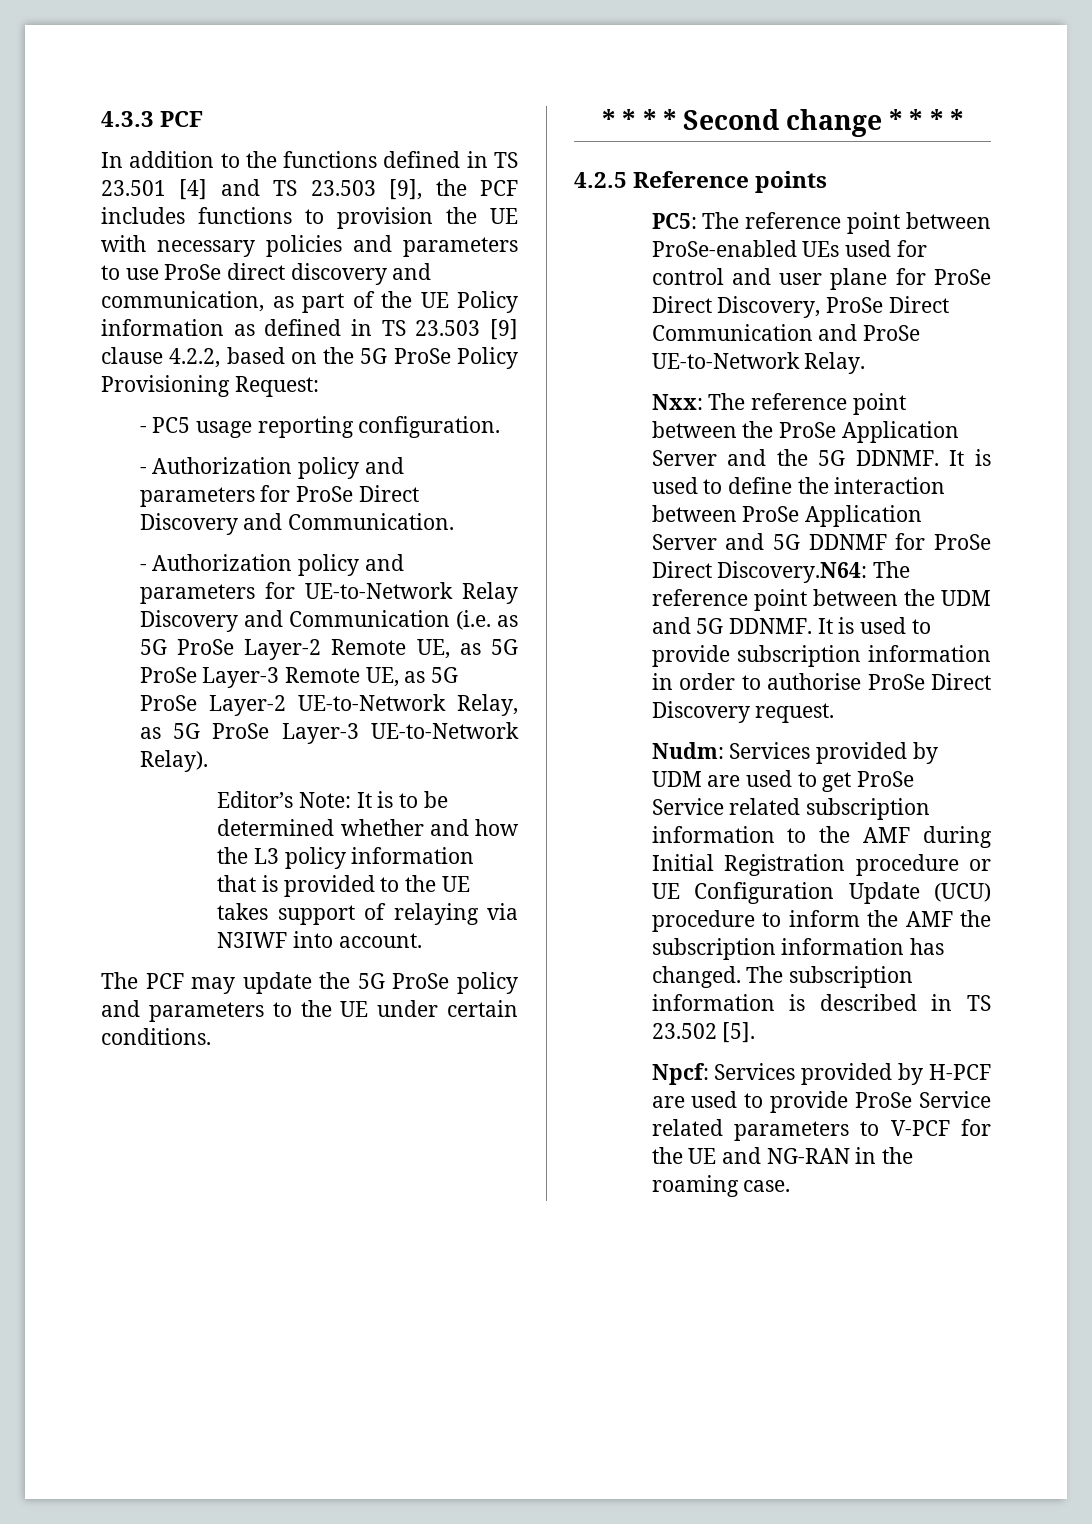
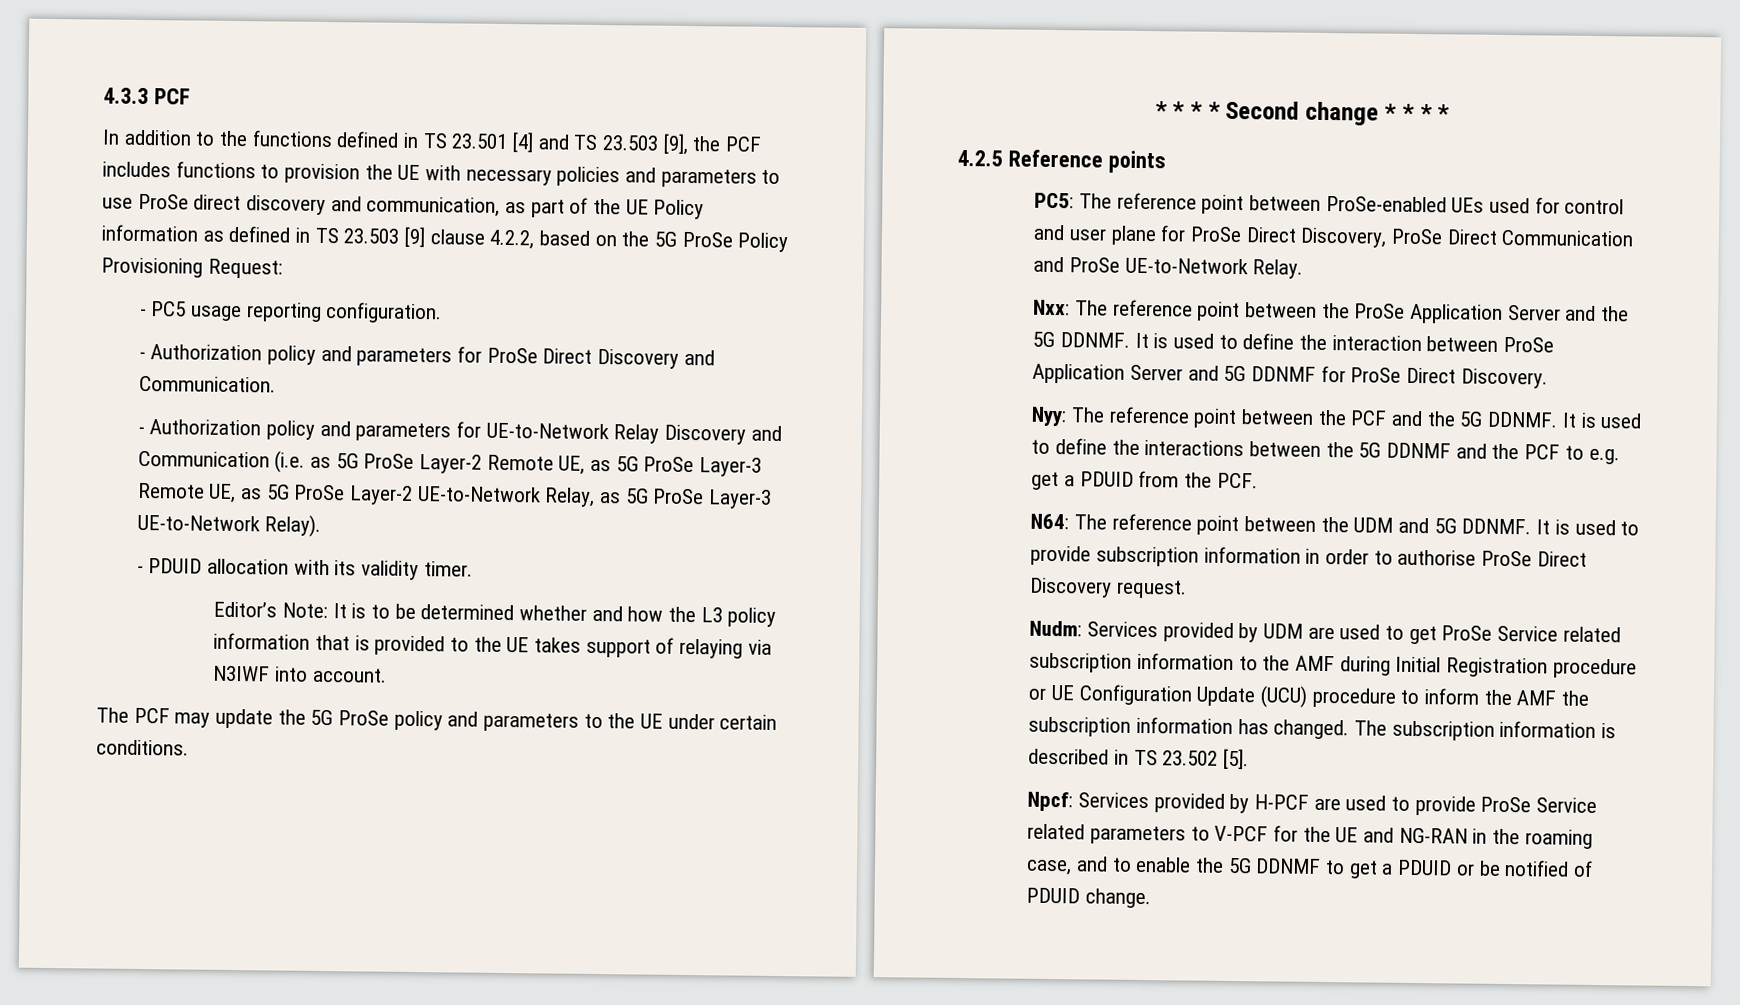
+ - PDUID allocation with its validity timer.
- It is used to define the interaction between ProSe Application Server and 5G DDNMF for ProSe Direct Discovery.N64: The reference point between the UDM and 5G DDNMF.
+ It is used to define the interaction between ProSe Application Server and 5G DDNMF for ProSe Direct Discovery.
+ Nyy: The reference point between the PCF and the 5G DDNMF. It is used to define the interactions between the 5G DDNMF and the PCF to e.g. get a PDUID from the PCF.
+ N64: The reference point between the UDM and 5G DDNMF.
- Npcf: Services provided by H-PCF are used to provide ProSe Service related parameters to V-PCF for the UE and NG-RAN in the roaming case.
+ Npcf: Services provided by H-PCF are used to provide ProSe Service related parameters to V-PCF for the UE and NG-RAN in the roaming case, and to enable the 5G DDNMF to get a PDUID or be notified of PDUID change.

